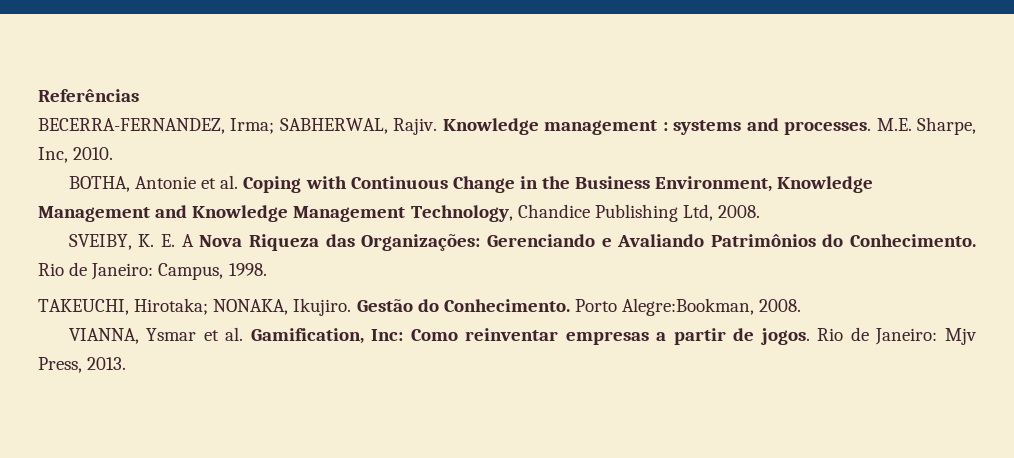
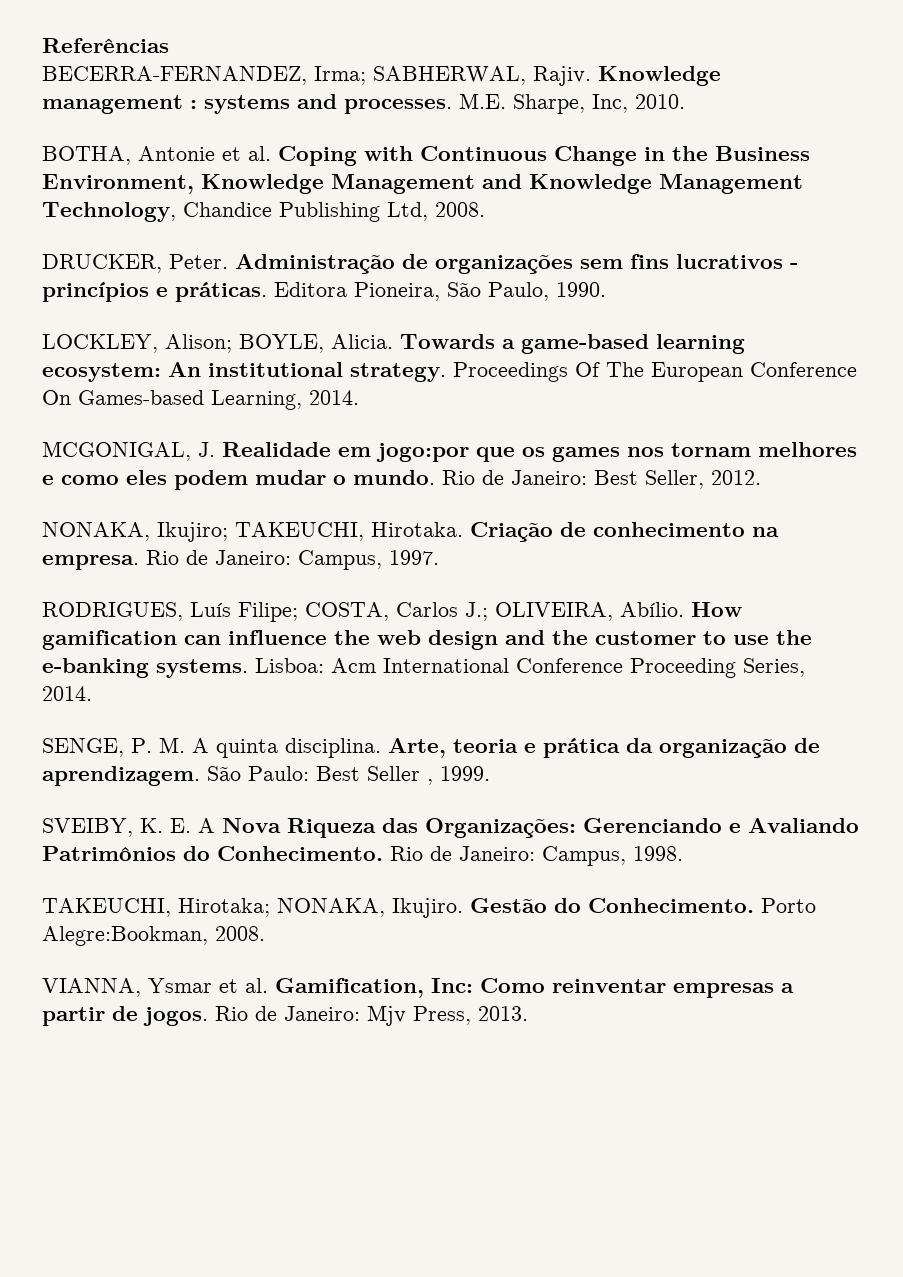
+ DRUCKER, Peter. Administração de organizações sem fins lucrativos - princípios e práticas. Editora Pioneira, São Paulo, 1990.
+ LOCKLEY, Alison; BOYLE, Alicia. Towards a game-based learning ecosystem: An institutional strategy. Proceedings Of The European Conference On Games-based Learning, 2014.
+ MCGONIGAL, J. Realidade em jogo:por que os games nos tornam melhores e como eles podem mudar o mundo. Rio de Janeiro: Best Seller, 2012.
+ NONAKA, Ikujiro; TAKEUCHI, Hirotaka. Criação de conhecimento na empresa. Rio de Janeiro: Campus, 1997.
+ RODRIGUES, Luís Filipe; COSTA, Carlos J.; OLIVEIRA, Abílio. How gamification can influence the web design and the customer to use the e-banking systems. Lisboa: Acm International Conference Proceeding Series, 2014.
+ SENGE, P. M. A quinta disciplina. Arte, teoria e prática da organização de aprendizagem. São Paulo: Best Seller , 1999.

